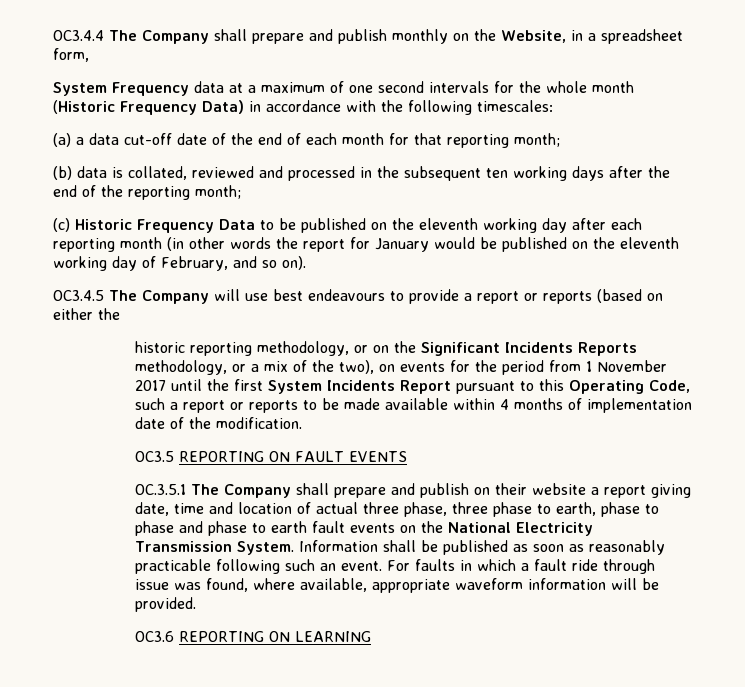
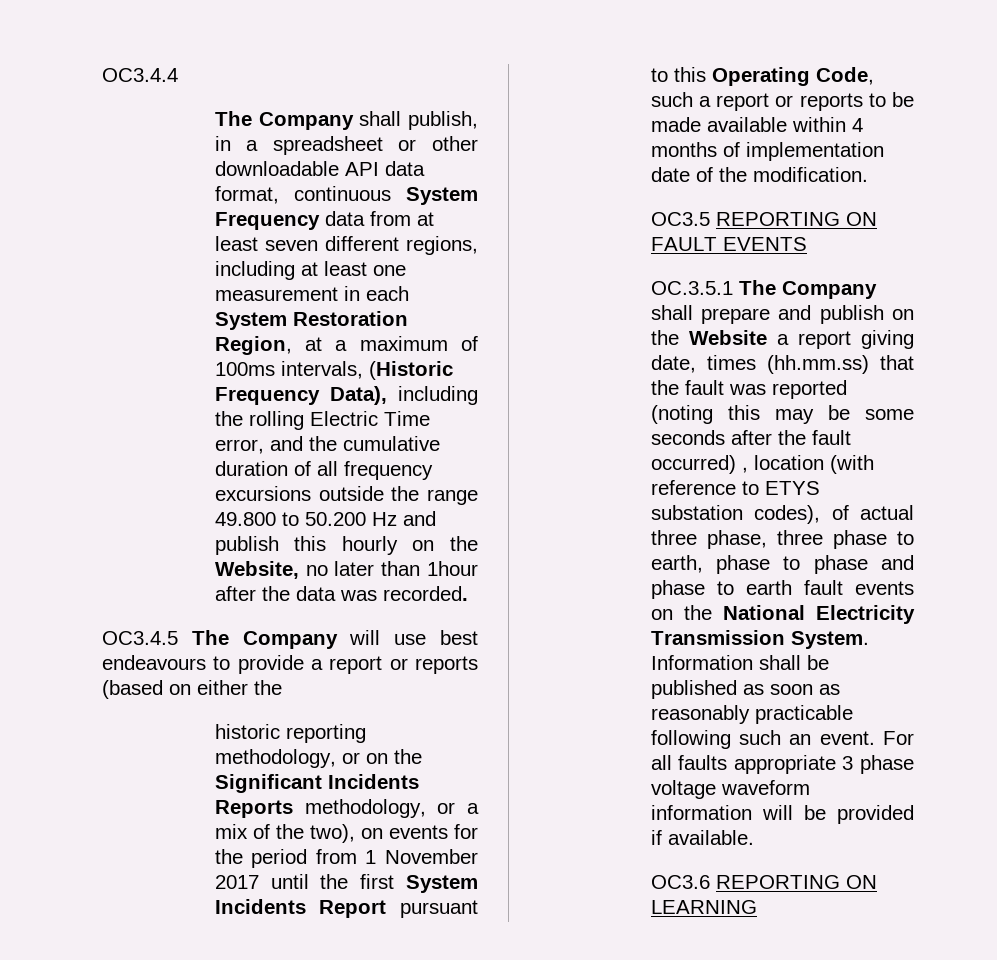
- OC3.4.4 The Company shall prepare and publish monthly on the Website, in a spreadsheet form,
- System Frequency data at a maximum of one second intervals for the whole month (Historic Frequency Data) in accordance with the following timescales:
- (a) a data cut-off date of the end of each month for that reporting month;
- (b) data is collated, reviewed and processed in the subsequent ten working days after the end of the reporting month;
- (c) Historic Frequency Data to be published on the eleventh working day after each reporting month (in other words the report for January would be published on the eleventh working day of February, and so on).
+ OC3.4.4
+ The Company shall publish, in a spreadsheet or other downloadable API data format, continuous System Frequency data from at least seven different regions, including at least one measurement in each System Restoration Region, at a maximum of 100ms intervals, (Historic Frequency Data), including the rolling Electric Time error, and the cumulative duration of all frequency excursions outside the range 49.800 to 50.200 Hz and publish this hourly on the Website, no later than 1hour after the data was recorded.
- OC.3.5.1 The Company shall prepare and publish on their website a report giving date, time and location of actual three phase, three phase to earth, phase to phase and phase to earth fault events on the National Electricity Transmission System.
+ OC.3.5.1 The Company shall prepare and publish on the Website a report giving date, times (hh.mm.ss) that the fault was reported (noting this may be some seconds after the fault occurred) , location (with reference to ETYS substation codes), of actual three phase, three phase to earth, phase to phase and phase to earth fault events on the National Electricity Transmission System.
- For faults in which a fault ride through issue was found, where available, appropriate waveform information will be provided.
+ For all faults appropriate 3 phase voltage waveform information will be provided if available.

